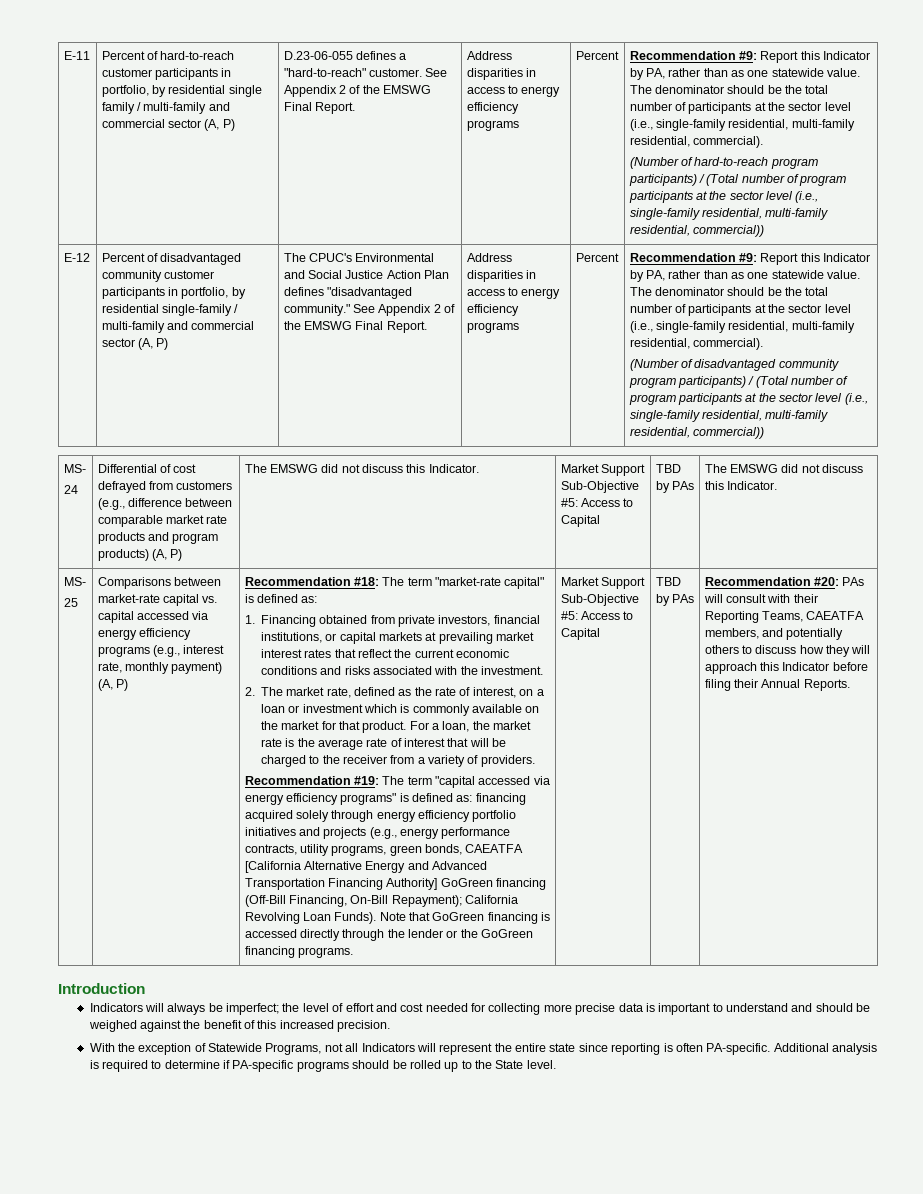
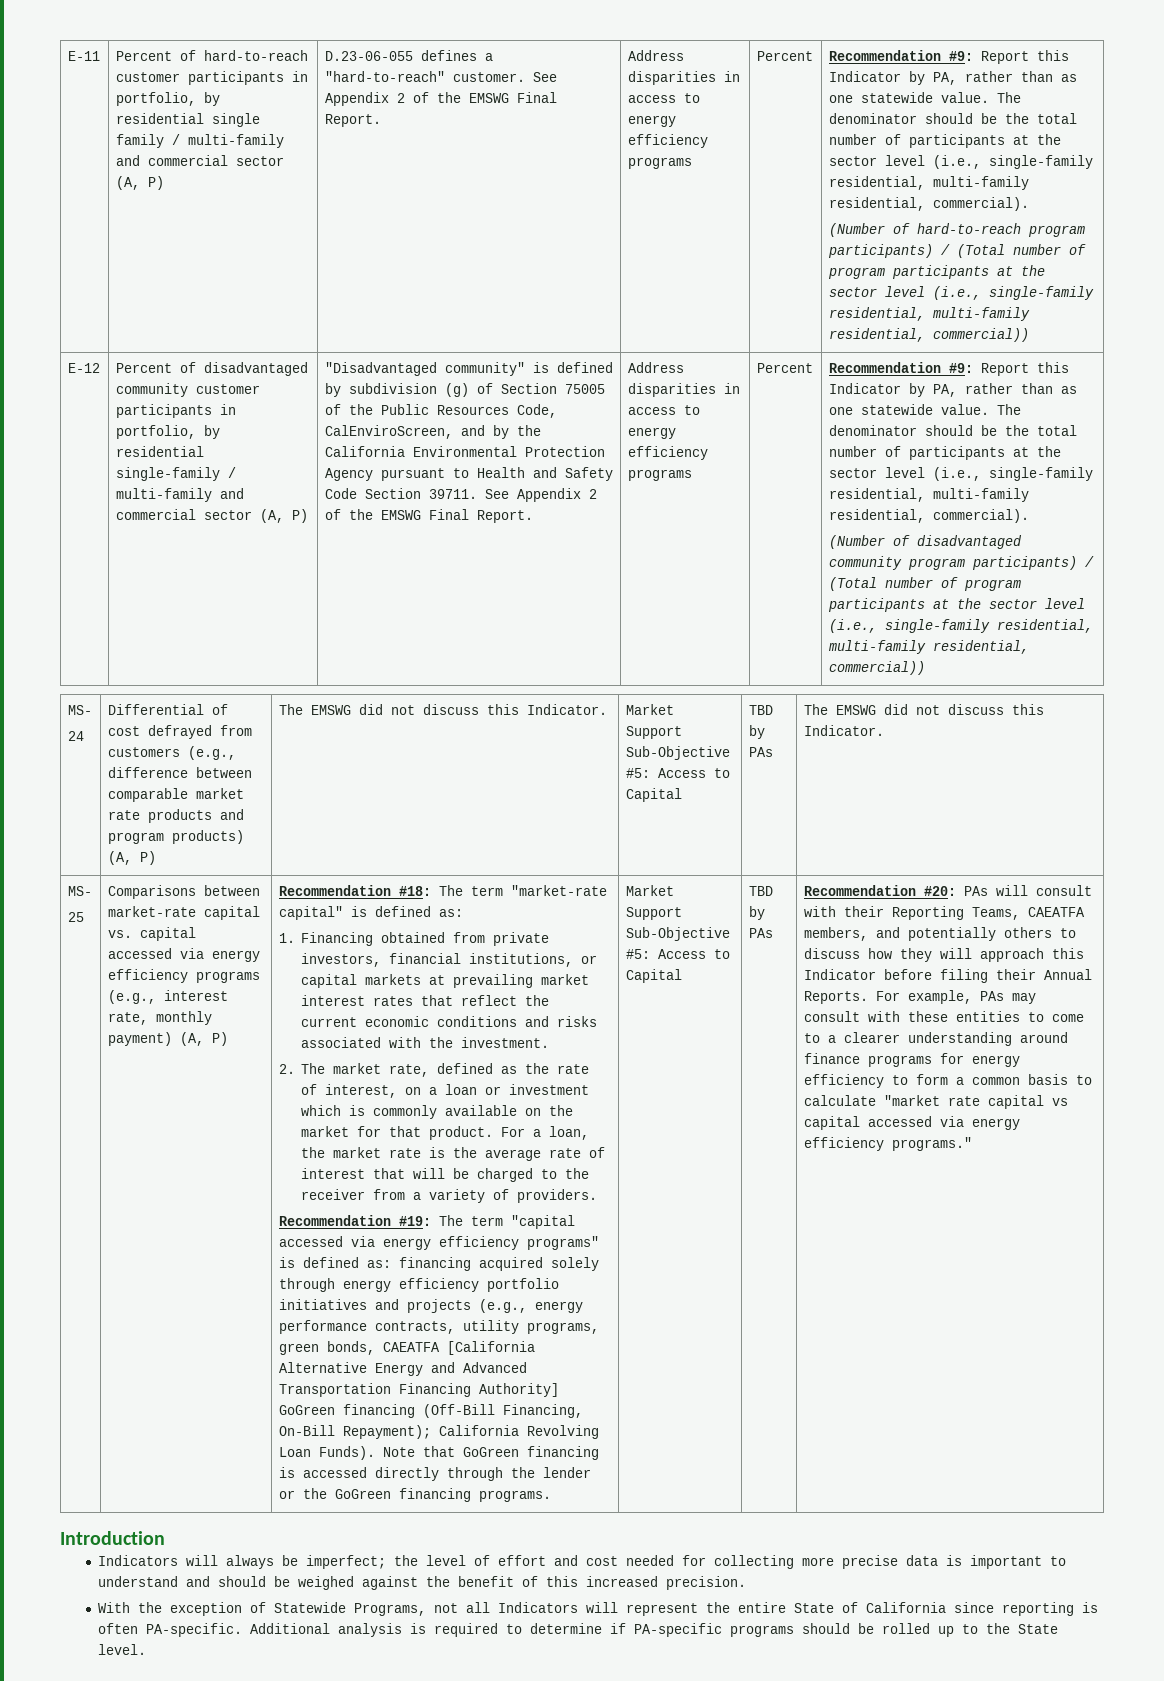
- The CPUC's Environmental and Social Justice Action Plan defines "disadvantaged community."
+ "Disadvantaged community" is defined by subdivision (g) of Section 75005 of the Public Resources Code, CalEnviroScreen, and by the California Environmental Protection Agency pursuant to Health and Safety Code Section 39711.
+ For example, PAs may consult with these entities to come to a clearer understanding around finance programs for energy efficiency to form a common basis to calculate "market rate capital vs capital accessed via energy efficiency programs."
- With the exception of Statewide Programs, not all Indicators will represent the entire state since reporting is often PA-specific.
+ With the exception of Statewide Programs, not all Indicators will represent the entire State of California since reporting is often PA-specific.

